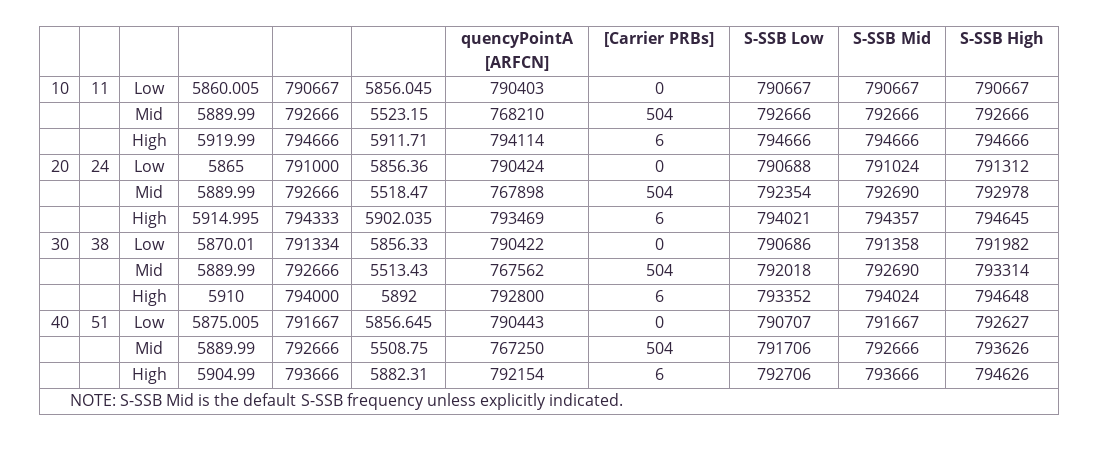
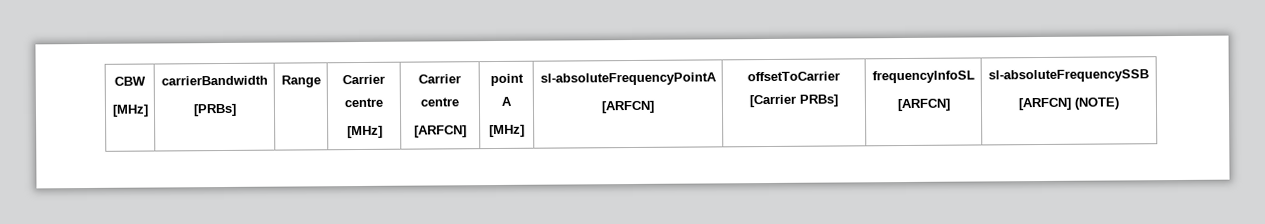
- | | | | | | quencyPointA
- [ARFCN] | [Carrier PRBs] | S-SSB Low | S-SSB Mid | S-SSB High
- 10 | 11 | Low | 5860.005 | 790667 | 5856.045 | 790403 | 0 | 790667 | 790667 | 790667
- | | Mid | 5889.99 | 792666 | 5523.15 | 768210 | 504 | 792666 | 792666 | 792666
- | | High | 5919.99 | 794666 | 5911.71 | 794114 | 6 | 794666 | 794666 | 794666
- 20 | 24 | Low | 5865 | 791000 | 5856.36 | 790424 | 0 | 790688 | 791024 | 791312
- | | Mid | 5889.99 | 792666 | 5518.47 | 767898 | 504 | 792354 | 792690 | 792978
- | | High | 5914.995 | 794333 | 5902.035 | 793469 | 6 | 794021 | 794357 | 794645
- 30 | 38 | Low | 5870.01 | 791334 | 5856.33 | 790422 | 0 | 790686 | 791358 | 791982
- | | Mid | 5889.99 | 792666 | 5513.43 | 767562 | 504 | 792018 | 792690 | 793314
- | | High | 5910 | 794000 | 5892 | 792800 | 6 | 793352 | 794024 | 794648
- 40 | 51 | Low | 5875.005 | 791667 | 5856.645 | 790443 | 0 | 790707 | 791667 | 792627
- | | Mid | 5889.99 | 792666 | 5508.75 | 767250 | 504 | 791706 | 792666 | 793626
- | | High | 5904.99 | 793666 | 5882.31 | 792154 | 6 | 792706 | 793666 | 794626
- NOTE: S-SSB Mid is the default S-SSB frequency unless explicitly indicated.
+ CBW
+ [MHz] | carrierBandwidth
+ [PRBs] | Range | Carrier centre
+ [MHz] | Carrier centre
+ [ARFCN] | point A
+ [MHz] | sl-absoluteFrequencyPointA
+ [ARFCN] | offsetToCarrier [Carrier PRBs] | frequencyInfoSL
+ [ARFCN] | sl-absoluteFrequencySSB
+ [ARFCN] (NOTE)

